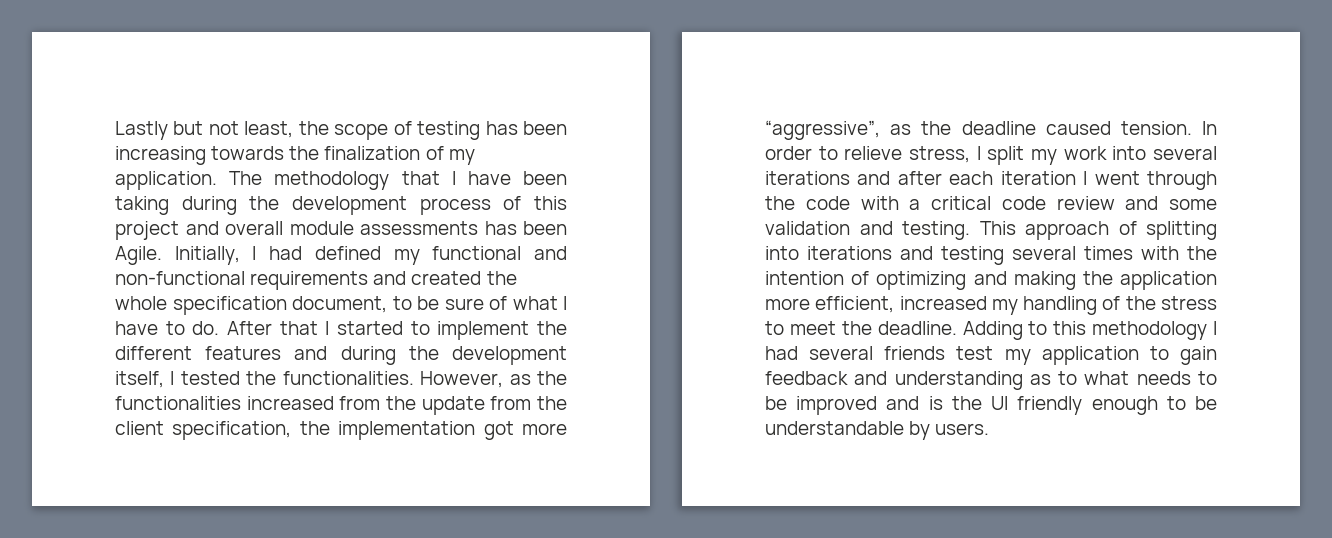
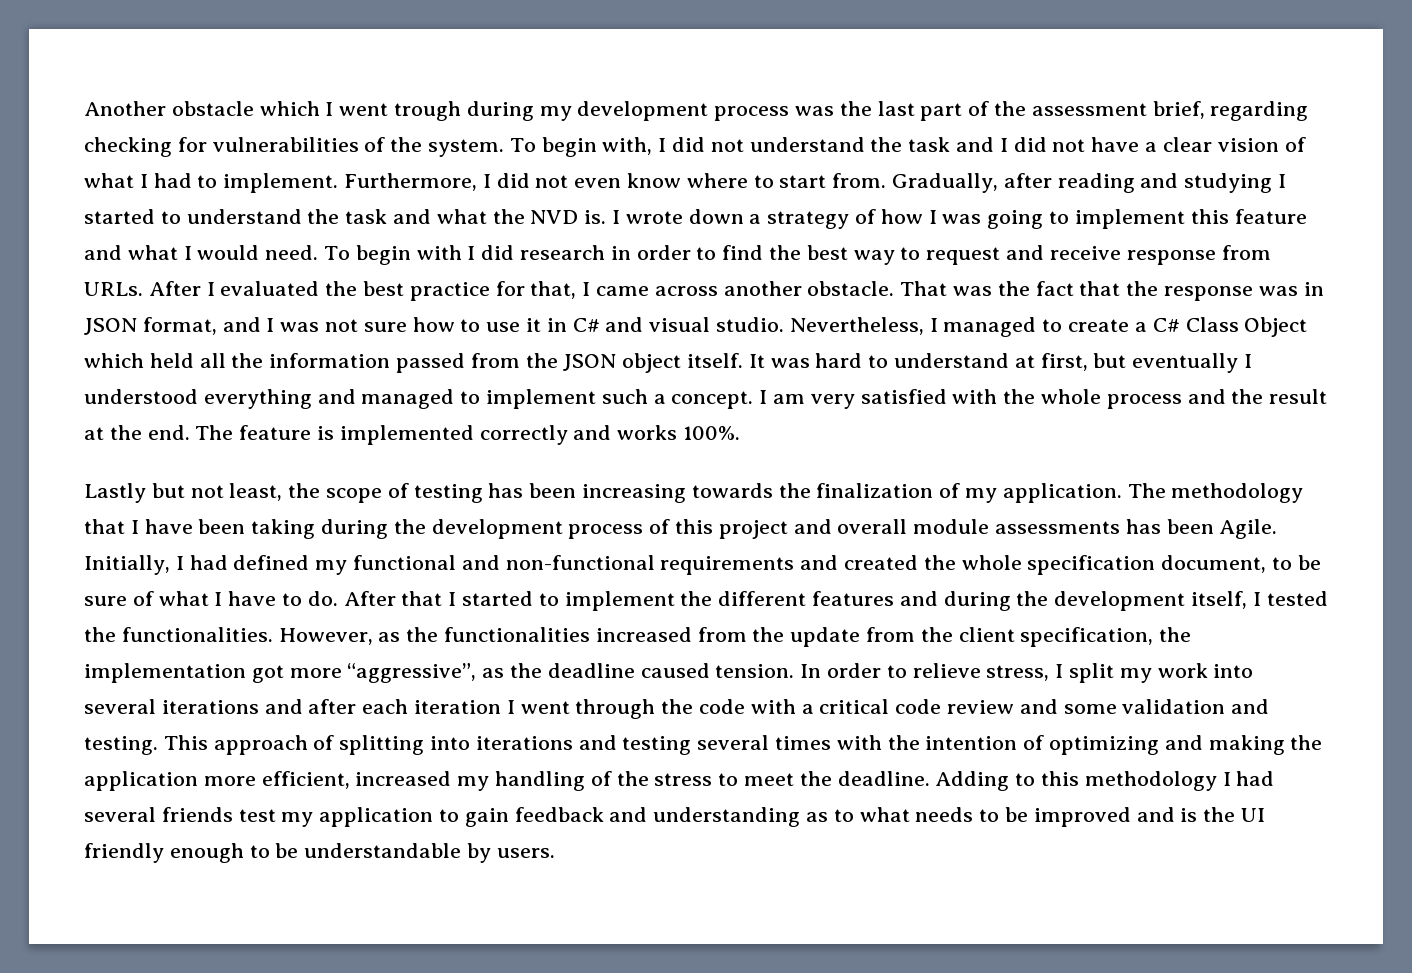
+ Another obstacle which I went trough during my development process was the last part of the assessment brief, regarding checking for vulnerabilities of the system. To begin with, I did not understand the task and I did not have a clear vision of what I had to implement. Furthermore, I did not even know where to start from. Gradually, after reading and studying I started to understand the task and what the NVD is. I wrote down a strategy of how I was going to implement this feature and what I would need. To begin with I did research in order to find the best way to request and receive response from URLs. After I evaluated the best practice for that, I came across another obstacle. That was the fact that the response was in JSON format, and I was not sure how to use it in C# and visual studio. Nevertheless, I managed to create a C# Class Object which held all the information passed from the JSON object itself. It was hard to understand at first, but eventually I understood everything and managed to implement such a concept. I am very satisfied with the whole process and the result at the end. The feature is implemented correctly and works 100%.

